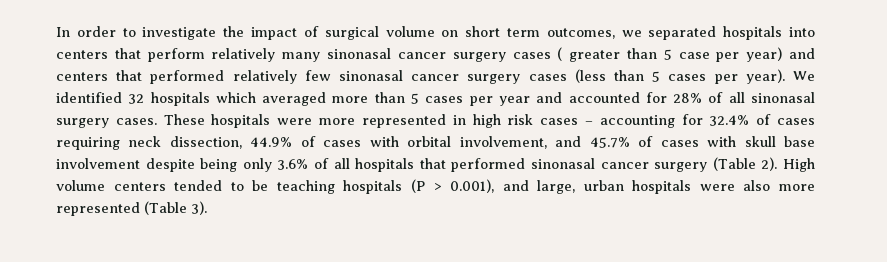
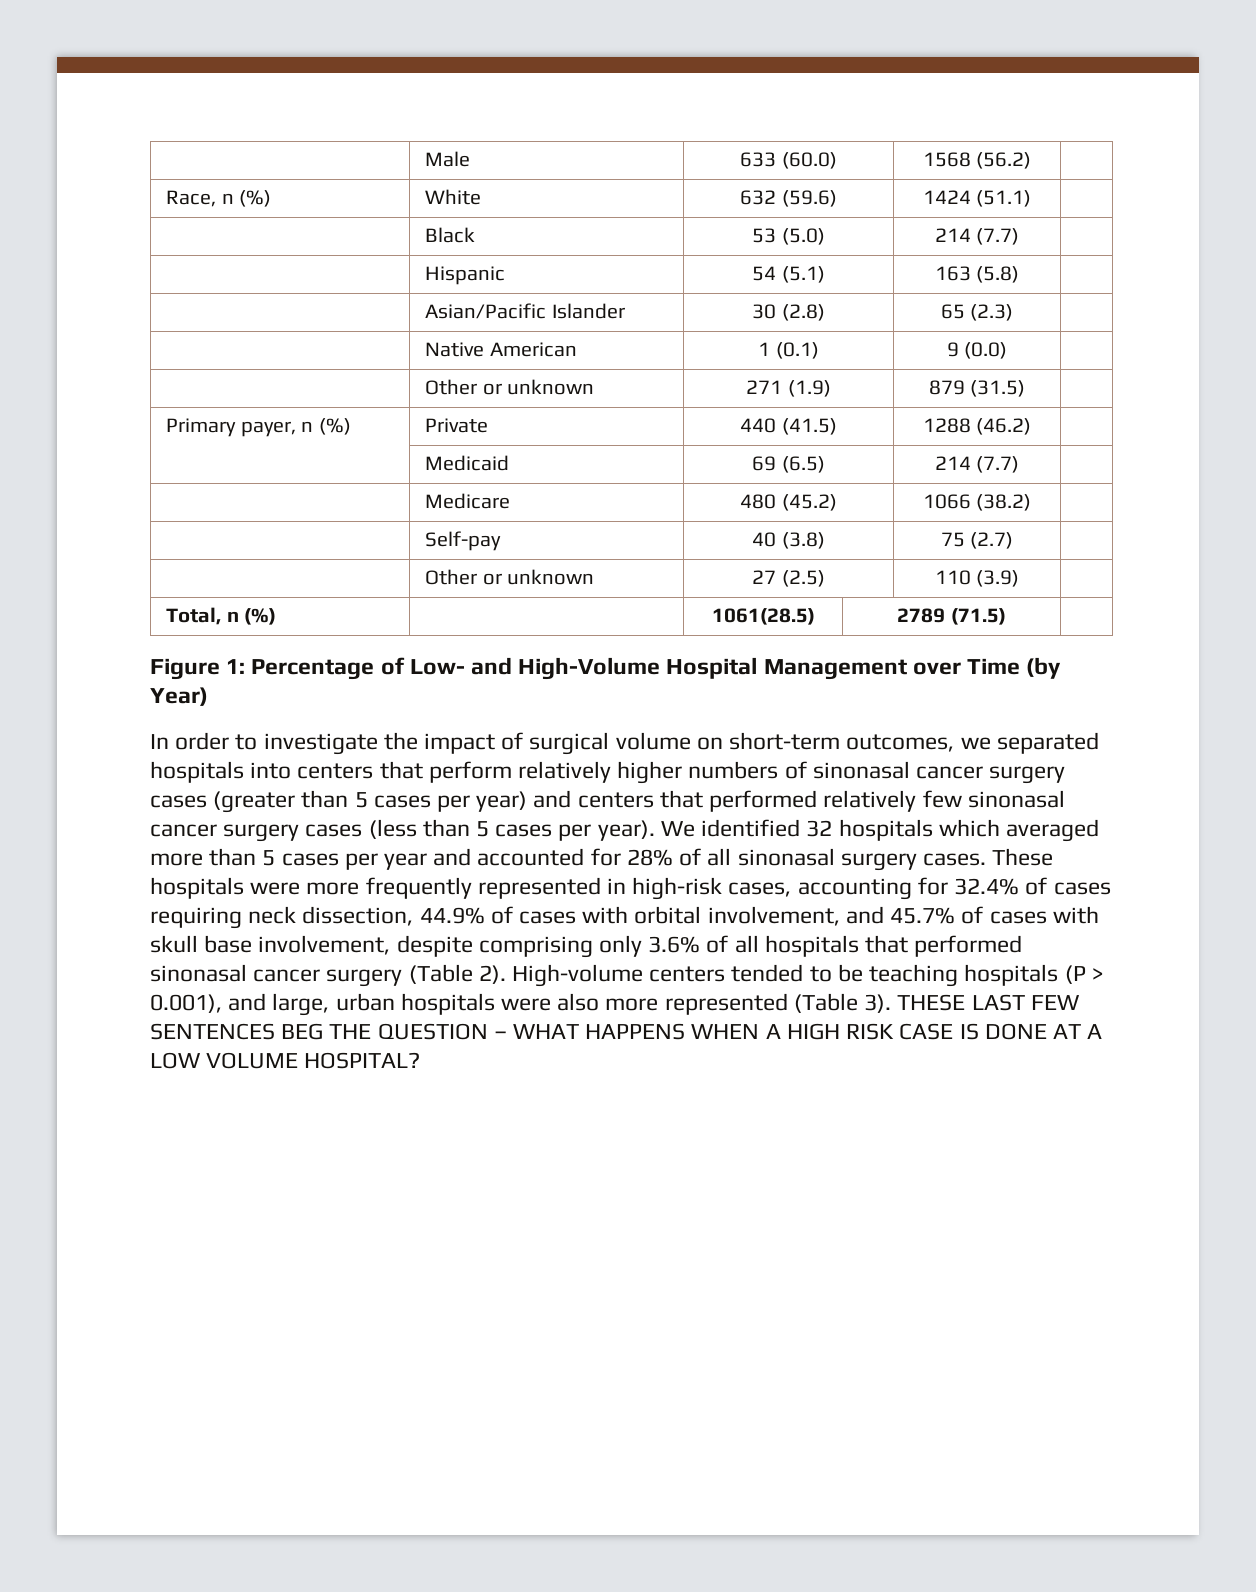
+ | Male | 633 (60.0) | 1568 (56.2) |
+ Race, n (%) | White | 632 (59.6) | 1424 (51.1) |
+ | Black | 53 (5.0) | 214 (7.7) |
+ | Hispanic | 54 (5.1) | 163 (5.8) |
+ | Asian/Pacific Islander | 30 (2.8) | 65 (2.3) |
+ | Native American | 1 (0.1) | 9 (0.0) |
+ | Other or unknown | 271 (1.9) | 879 (31.5) |
+ Primary payer, n (%) | Private | 440 (41.5) | 1288 (46.2) |
+ | Medicaid | 69 (6.5) | 214 (7.7) |
+ | Medicare | 480 (45.2) | 1066 (38.2) |
+ | Self-pay | 40 (3.8) | 75 (2.7) |
+ | Other or unknown | 27 (2.5) | 110 (3.9) |
+ Total, n (%) | | 1061(28.5) | 2789 (71.5) |
+ Figure 1: Percentage of Low- and High-Volume Hospital Management over Time (by Year)
- In order to investigate the impact of surgical volume on short term outcomes, we separated hospitals into centers that perform relatively many sinonasal cancer surgery cases ( greater than 5 case per year) and centers that performed relatively few sinonasal cancer surgery cases (less than 5 cases per year).
+ In order to investigate the impact of surgical volume on short-term outcomes, we separated hospitals into centers that perform relatively higher numbers of sinonasal cancer surgery cases (greater than 5 cases per year) and centers that performed relatively few sinonasal cancer surgery cases (less than 5 cases per year).
- These hospitals were more represented in high risk cases – accounting for 32.4% of cases requiring neck dissection, 44.9% of cases with orbital involvement, and 45.7% of cases with skull base involvement despite being only 3.6% of all hospitals that performed sinonasal cancer surgery (Table 2).
+ These hospitals were more frequently represented in high-risk cases, accounting for 32.4% of cases requiring neck dissection, 44.9% of cases with orbital involvement, and 45.7% of cases with skull base involvement, despite comprising only 3.6% of all hospitals that performed sinonasal cancer surgery (Table 2).
- High volume centers tended to be teaching hospitals (P > 0.001), and large, urban hospitals were also more represented (Table 3).
+ High-volume centers tended to be teaching hospitals (P > 0.001), and large, urban hospitals were also more represented (Table 3).
+ THESE LAST FEW SENTENCES BEG THE QUESTION – WHAT HAPPENS WHEN A HIGH RISK CASE IS DONE AT A LOW VOLUME HOSPITAL?

